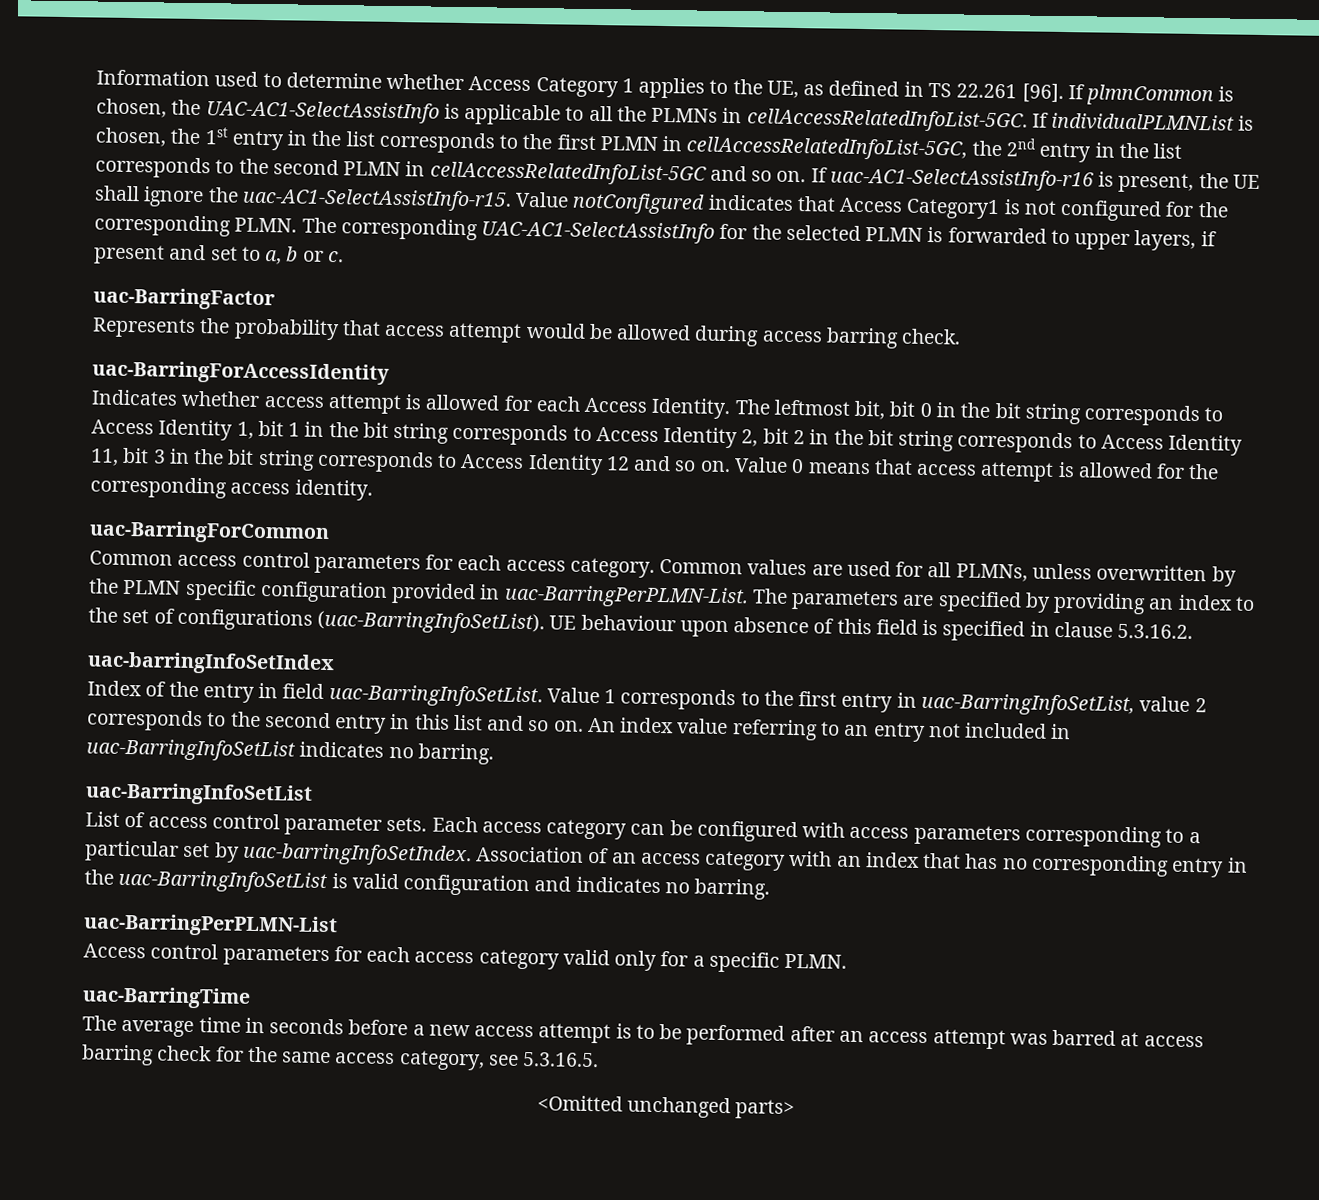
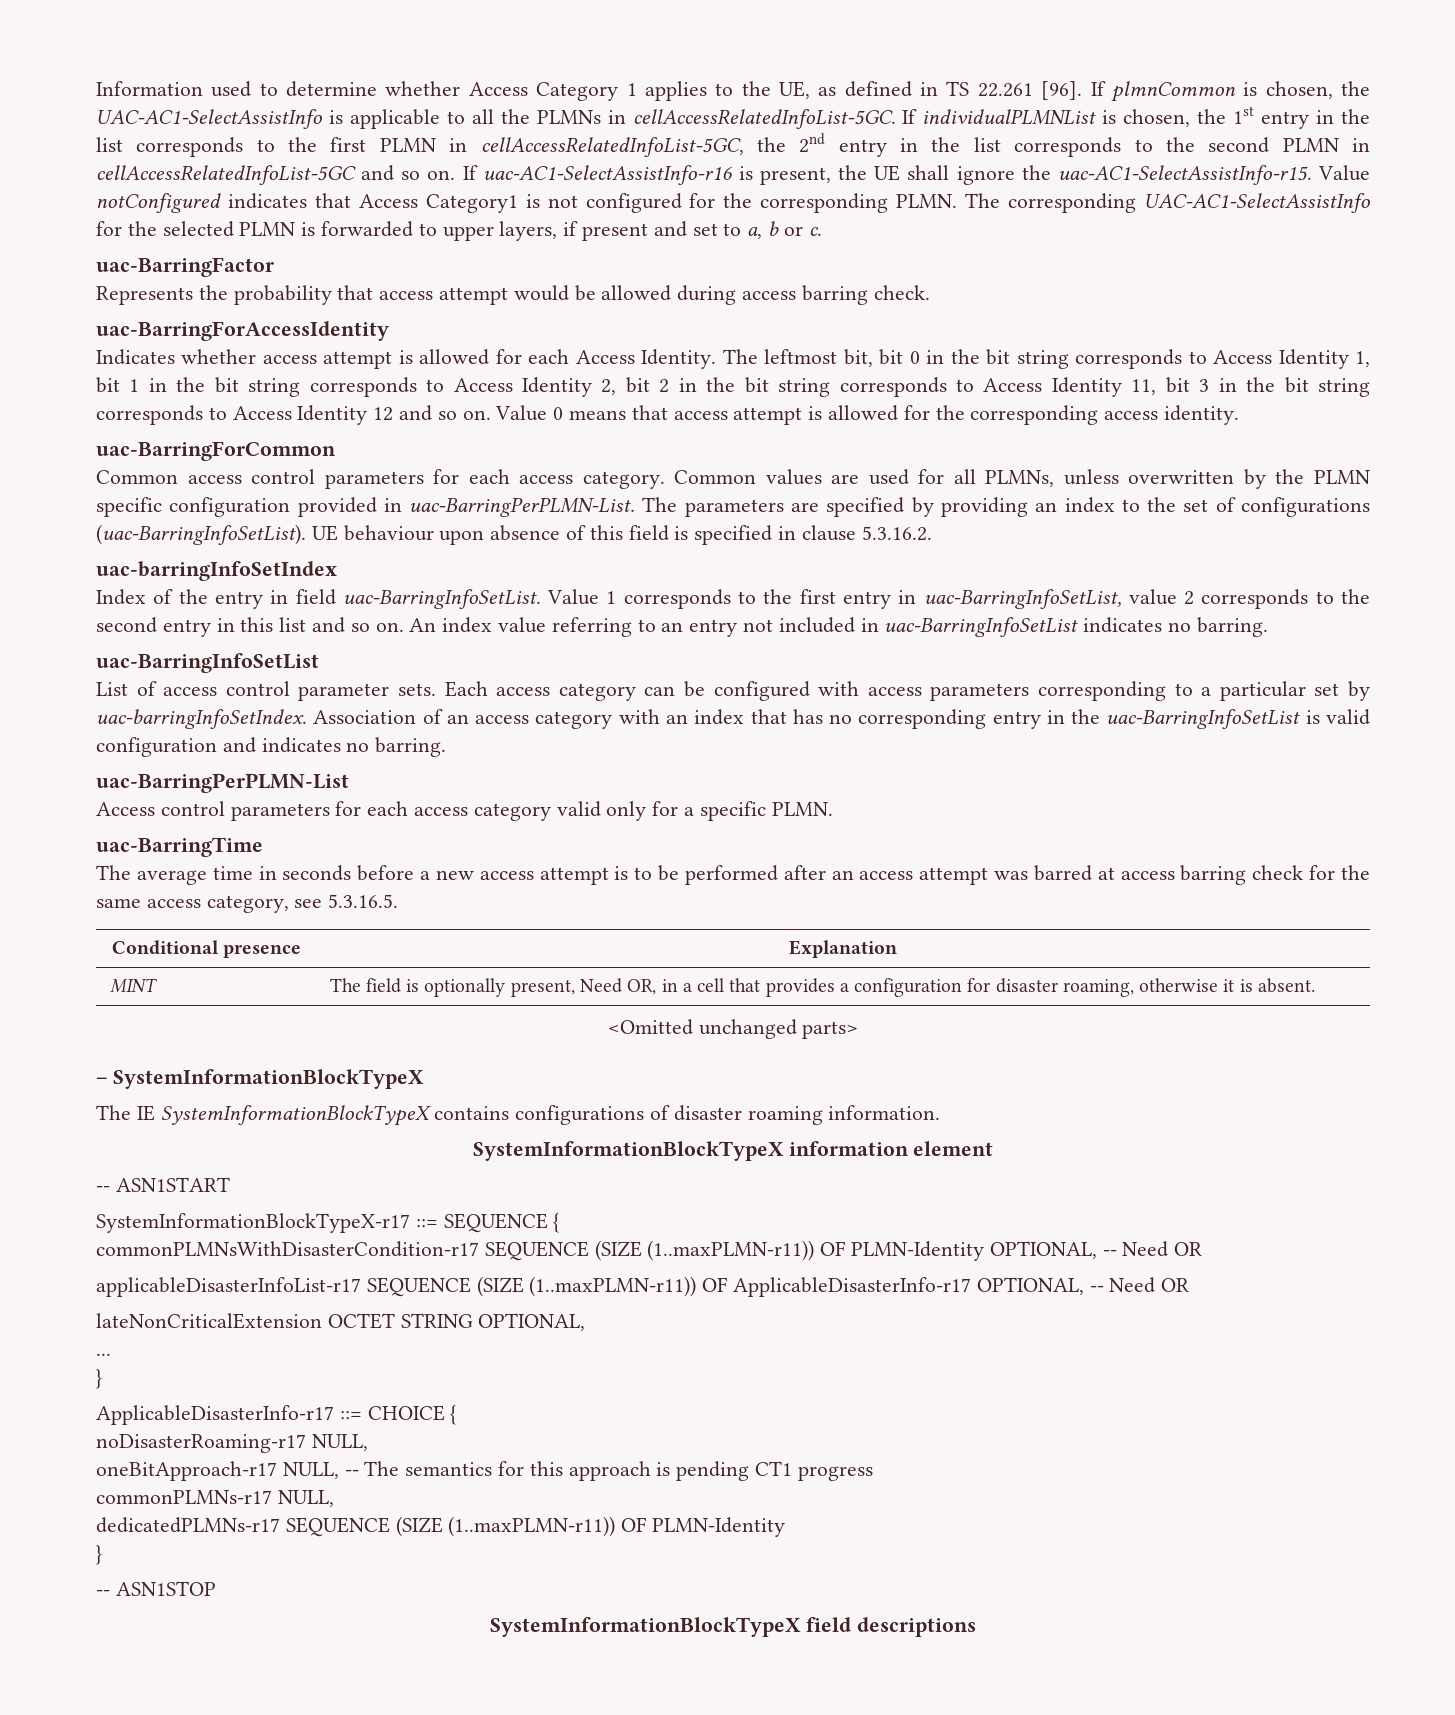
+ Conditional presence | Explanation
+ MINT | The field is optionally present, Need OR, in a cell that provides a configuration for disaster roaming, otherwise it is absent.
  <Omitted unchanged parts>
+ – SystemInformationBlockTypeX
+ The IE SystemInformationBlockTypeX contains configurations of disaster roaming information.
+ SystemInformationBlockTypeX information element
+ -- ASN1START
+ SystemInformationBlockTypeX-r17 ::= SEQUENCE {
+ commonPLMNsWithDisasterCondition-r17 SEQUENCE (SIZE (1..maxPLMN-r11)) OF PLMN-Identity OPTIONAL, -- Need OR
+ applicableDisasterInfoList-r17 SEQUENCE (SIZE (1..maxPLMN-r11)) OF ApplicableDisasterInfo-r17 OPTIONAL, -- Need OR
+ lateNonCriticalExtension OCTET STRING OPTIONAL,
+ ...
+ }
+ ApplicableDisasterInfo-r17 ::= CHOICE {
+ noDisasterRoaming-r17 NULL,
+ oneBitApproach-r17 NULL, -- The semantics for this approach is pending CT1 progress
+ commonPLMNs-r17 NULL,
+ dedicatedPLMNs-r17 SEQUENCE (SIZE (1..maxPLMN-r11)) OF PLMN-Identity
+ }
+ -- ASN1STOP
+ SystemInformationBlockTypeX field descriptions

